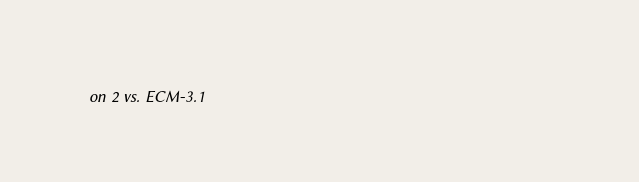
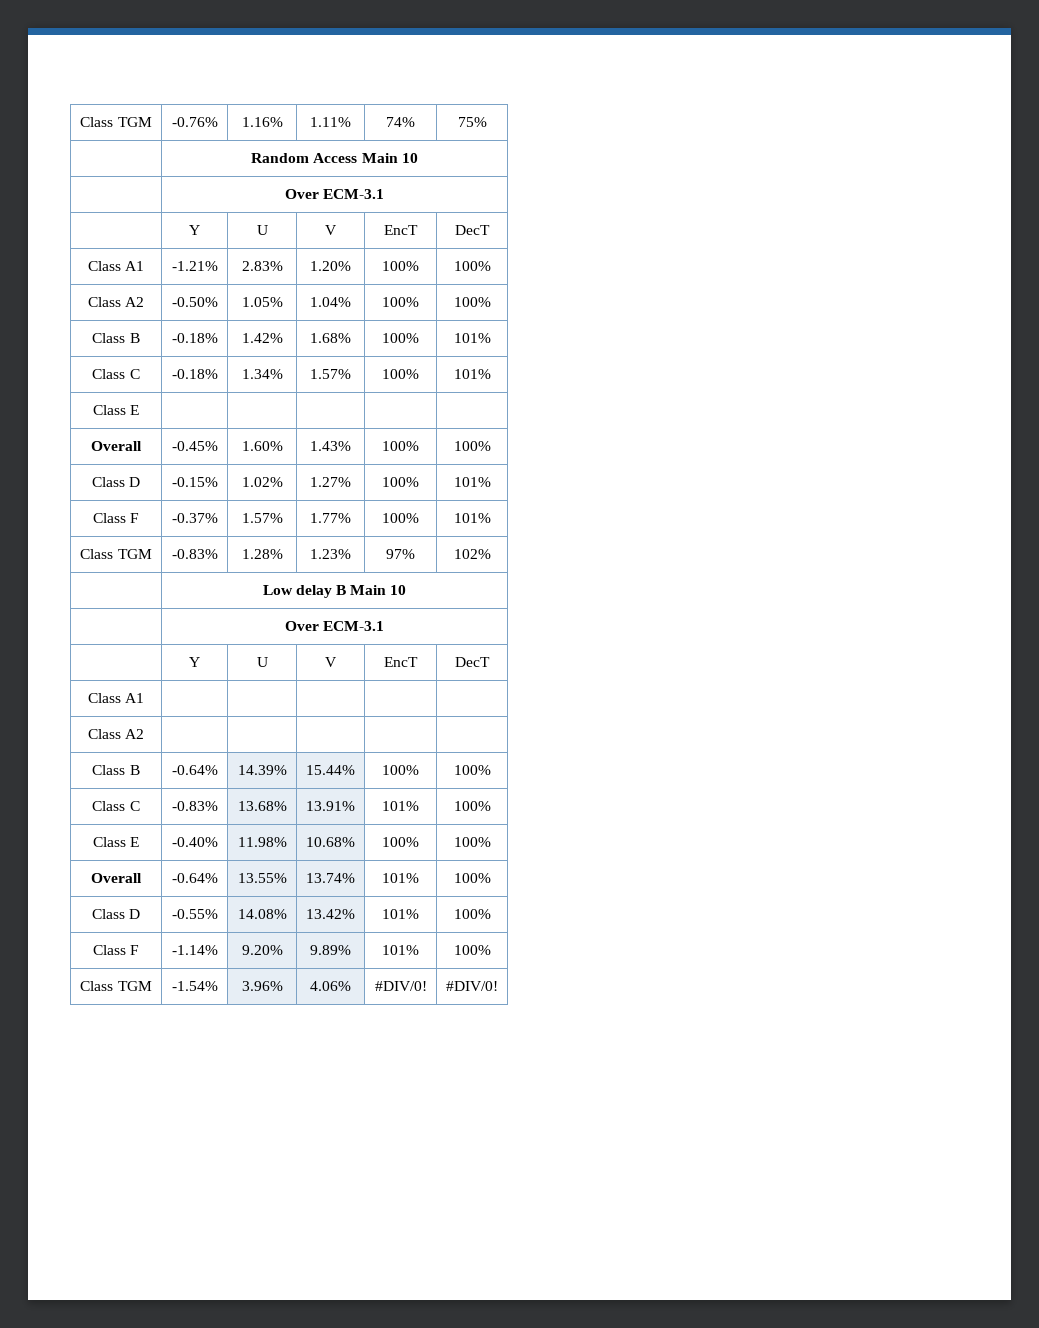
- on 2 vs. ECM-3.1
+ Class TGM | -0.76% | 1.16% | 1.11% | 74% | 75%
+ | Random Access Main 10
+ | Over ECM-3.1
+ | Y | U | V | EncT | DecT
+ Class A1 | -1.21% | 2.83% | 1.20% | 100% | 100%
+ Class A2 | -0.50% | 1.05% | 1.04% | 100% | 100%
+ Class B | -0.18% | 1.42% | 1.68% | 100% | 101%
+ Class C | -0.18% | 1.34% | 1.57% | 100% | 101%
+ Class E | | | | |
+ Overall | -0.45% | 1.60% | 1.43% | 100% | 100%
+ Class D | -0.15% | 1.02% | 1.27% | 100% | 101%
+ Class F | -0.37% | 1.57% | 1.77% | 100% | 101%
+ Class TGM | -0.83% | 1.28% | 1.23% | 97% | 102%
+ | Low delay B Main 10
+ | Over ECM-3.1
+ | Y | U | V | EncT | DecT
+ Class A1 | | | | |
+ Class A2 | | | | |
+ Class B | -0.64% | 14.39% | 15.44% | 100% | 100%
+ Class C | -0.83% | 13.68% | 13.91% | 101% | 100%
+ Class E | -0.40% | 11.98% | 10.68% | 100% | 100%
+ Overall | -0.64% | 13.55% | 13.74% | 101% | 100%
+ Class D | -0.55% | 14.08% | 13.42% | 101% | 100%
+ Class F | -1.14% | 9.20% | 9.89% | 101% | 100%
+ Class TGM | -1.54% | 3.96% | 4.06% | #DIV/0! | #DIV/0!

